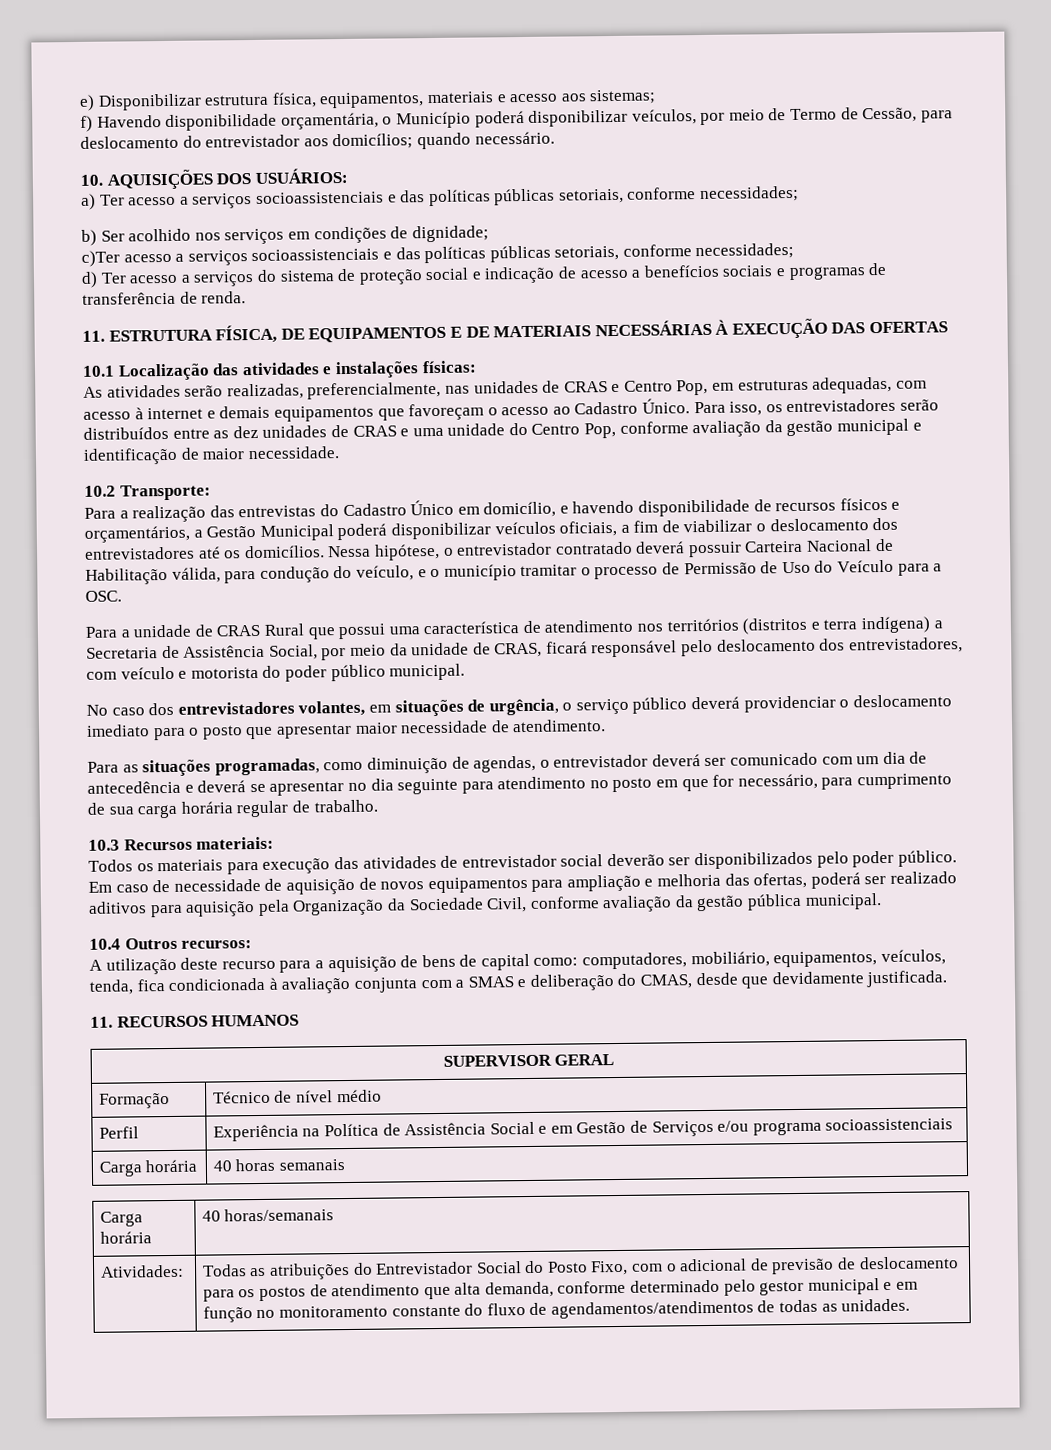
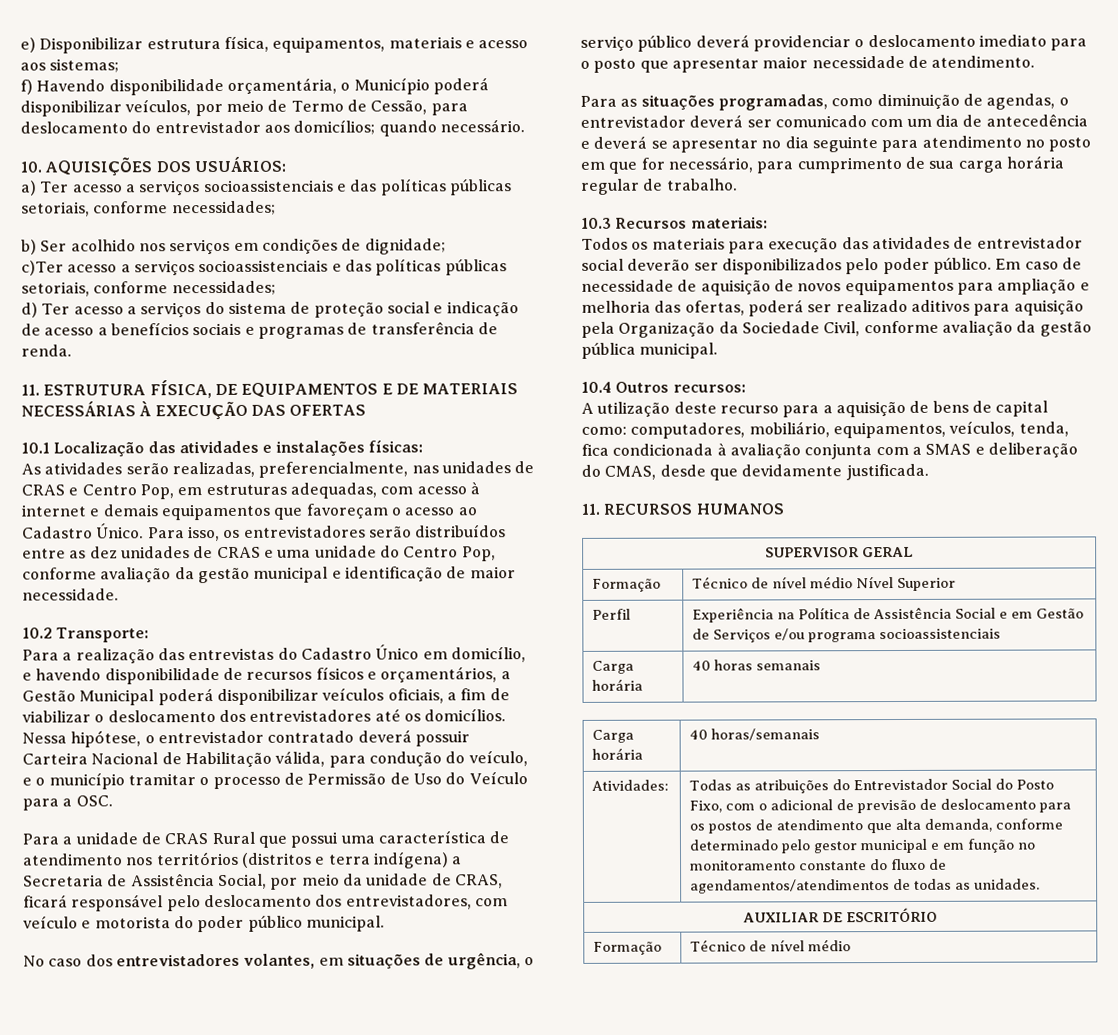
- Formação | Técnico de nível médio
+ Formação | Técnico de nível médio Nível Superior
+ AUXILIAR DE ESCRITÓRIO
+ Formação | Técnico de nível médio

